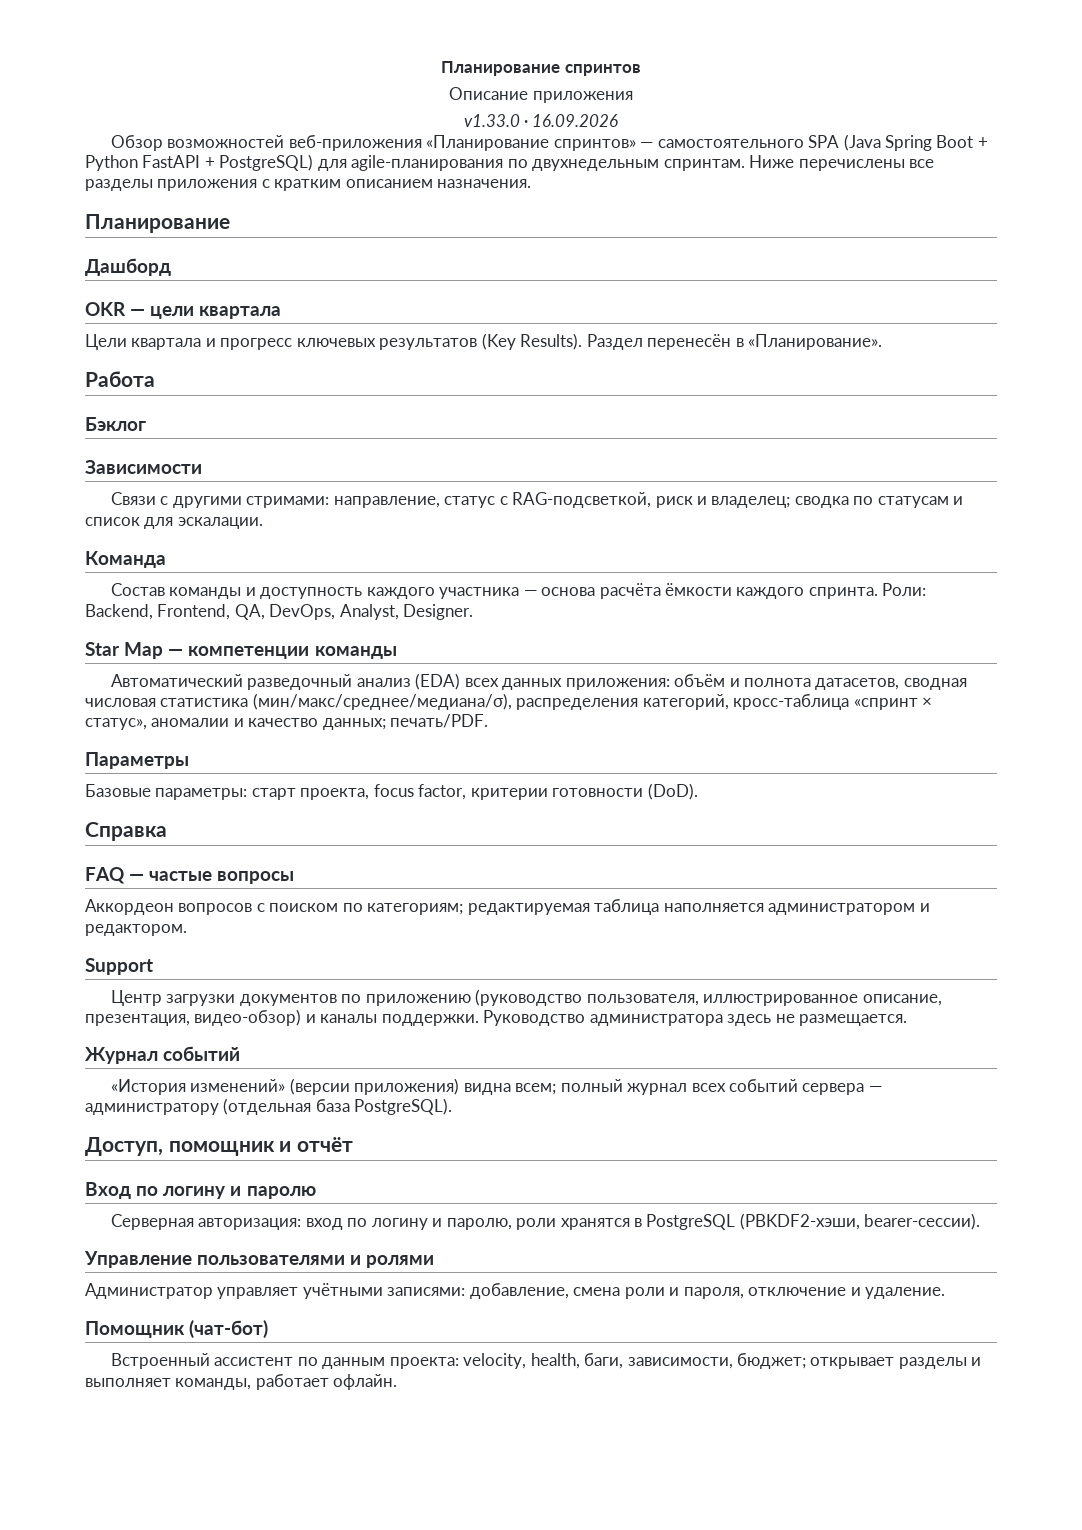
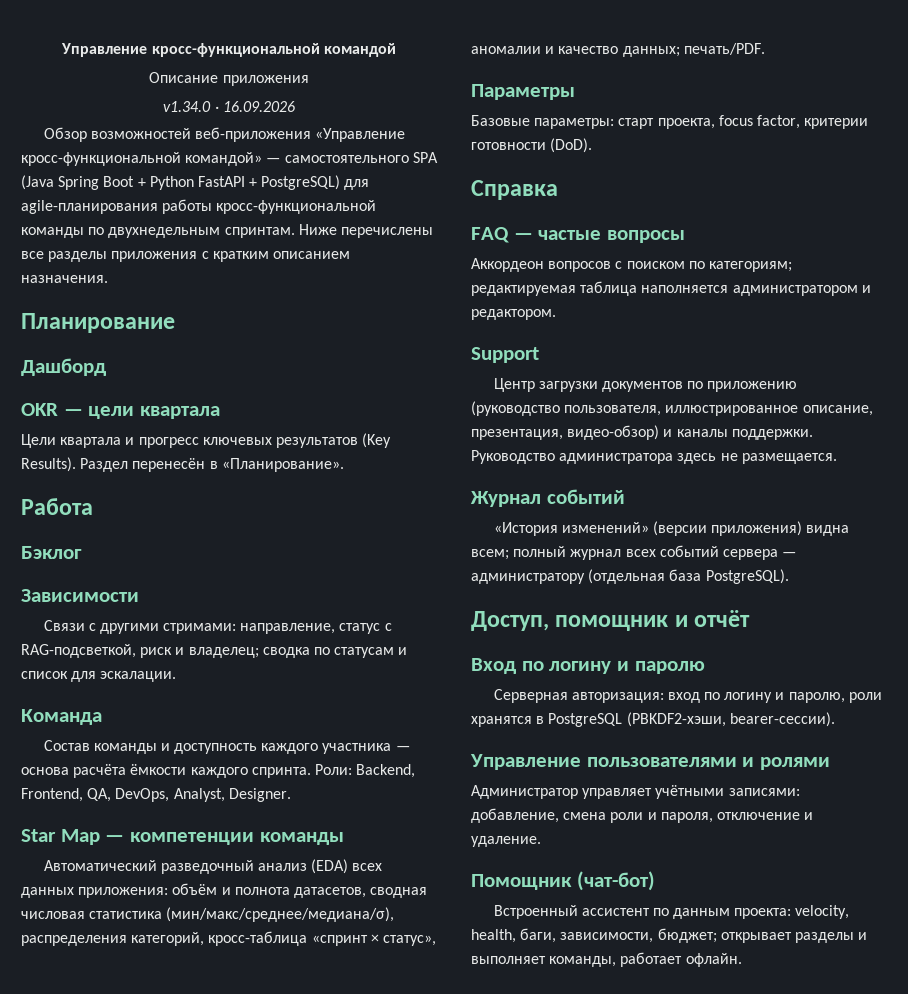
- Планирование спринтов
+ Управление кросс-функциональной командой
- v1.33.0 · 16.09.2026
+ v1.34.0 · 16.09.2026
- Обзор возможностей веб-приложения «Планирование спринтов» — самостоятельного SPA (Java Spring Boot + Python FastAPI + PostgreSQL) для agile-планирования по двухнедельным спринтам.
+ Обзор возможностей веб-приложения «Управление кросс-функциональной командой» — самостоятельного SPA (Java Spring Boot + Python FastAPI + PostgreSQL) для agile-планирования работы кросс-функциональной команды по двухнедельным спринтам.

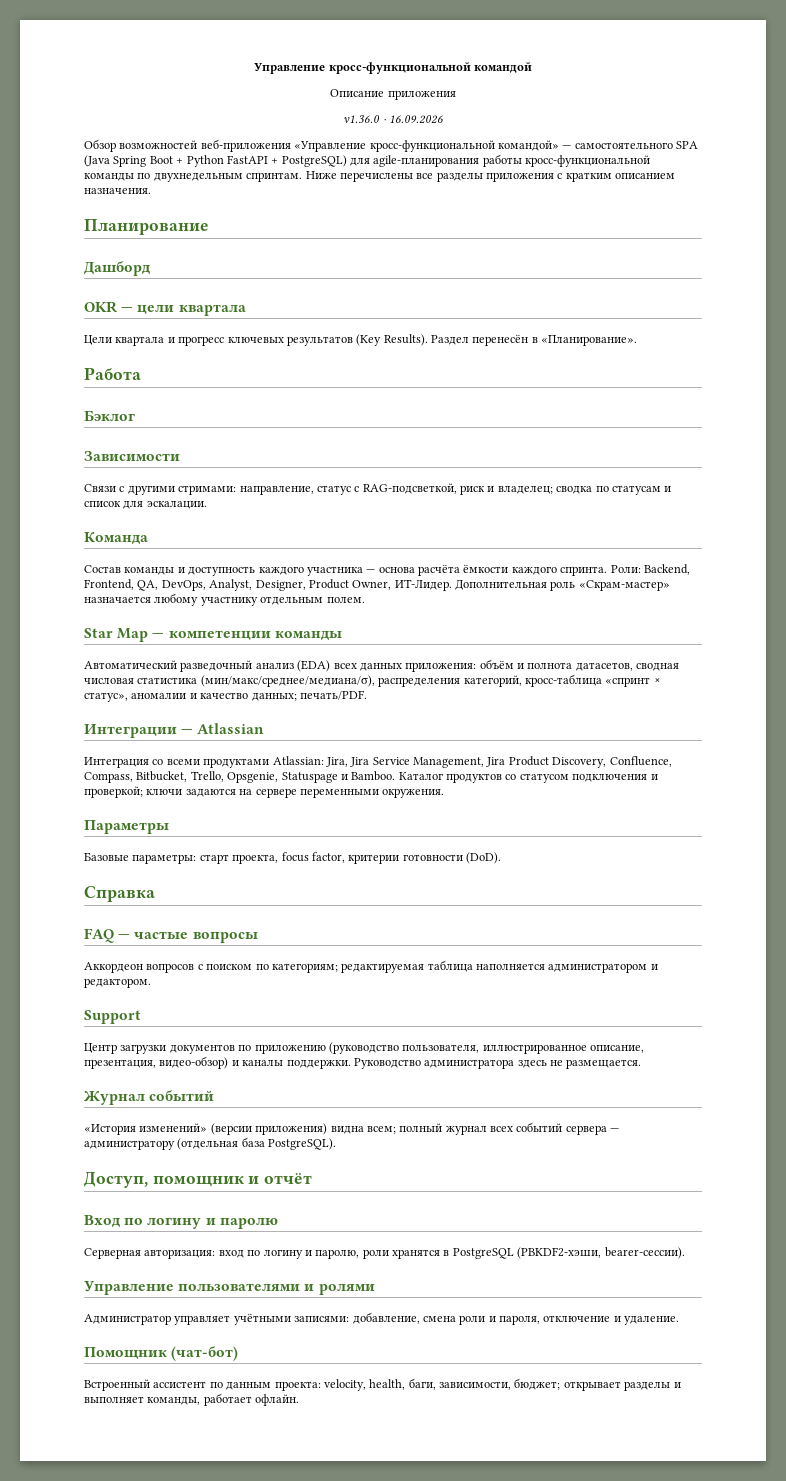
- v1.34.0 · 16.09.2026
+ v1.36.0 · 16.09.2026
- Роли: Backend, Frontend, QA, DevOps, Analyst, Designer.
+ Роли: Backend, Frontend, QA, DevOps, Analyst, Designer, Product Owner, ИТ-Лидер. Дополнительная роль «Скрам-мастер» назначается любому участнику отдельным полем.
+ Интеграции — Atlassian
+ Интеграция со всеми продуктами Atlassian: Jira, Jira Service Management, Jira Product Discovery, Confluence, Compass, Bitbucket, Trello, Opsgenie, Statuspage и Bamboo. Каталог продуктов со статусом подключения и проверкой; ключи задаются на сервере переменными окружения.

